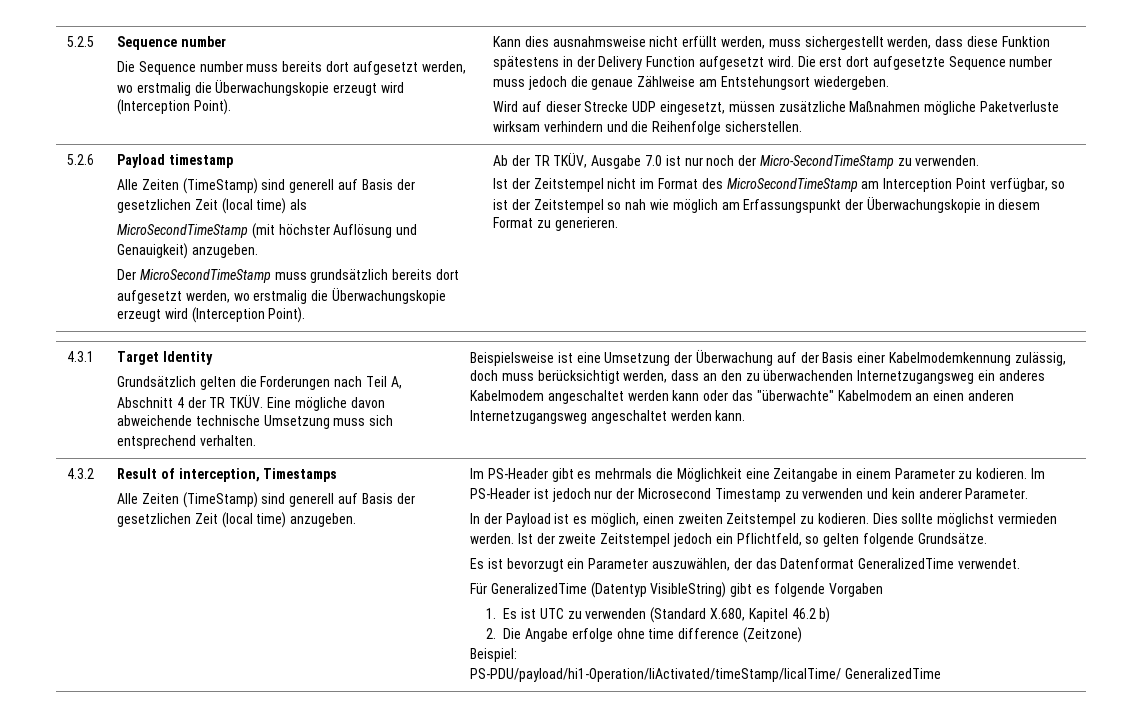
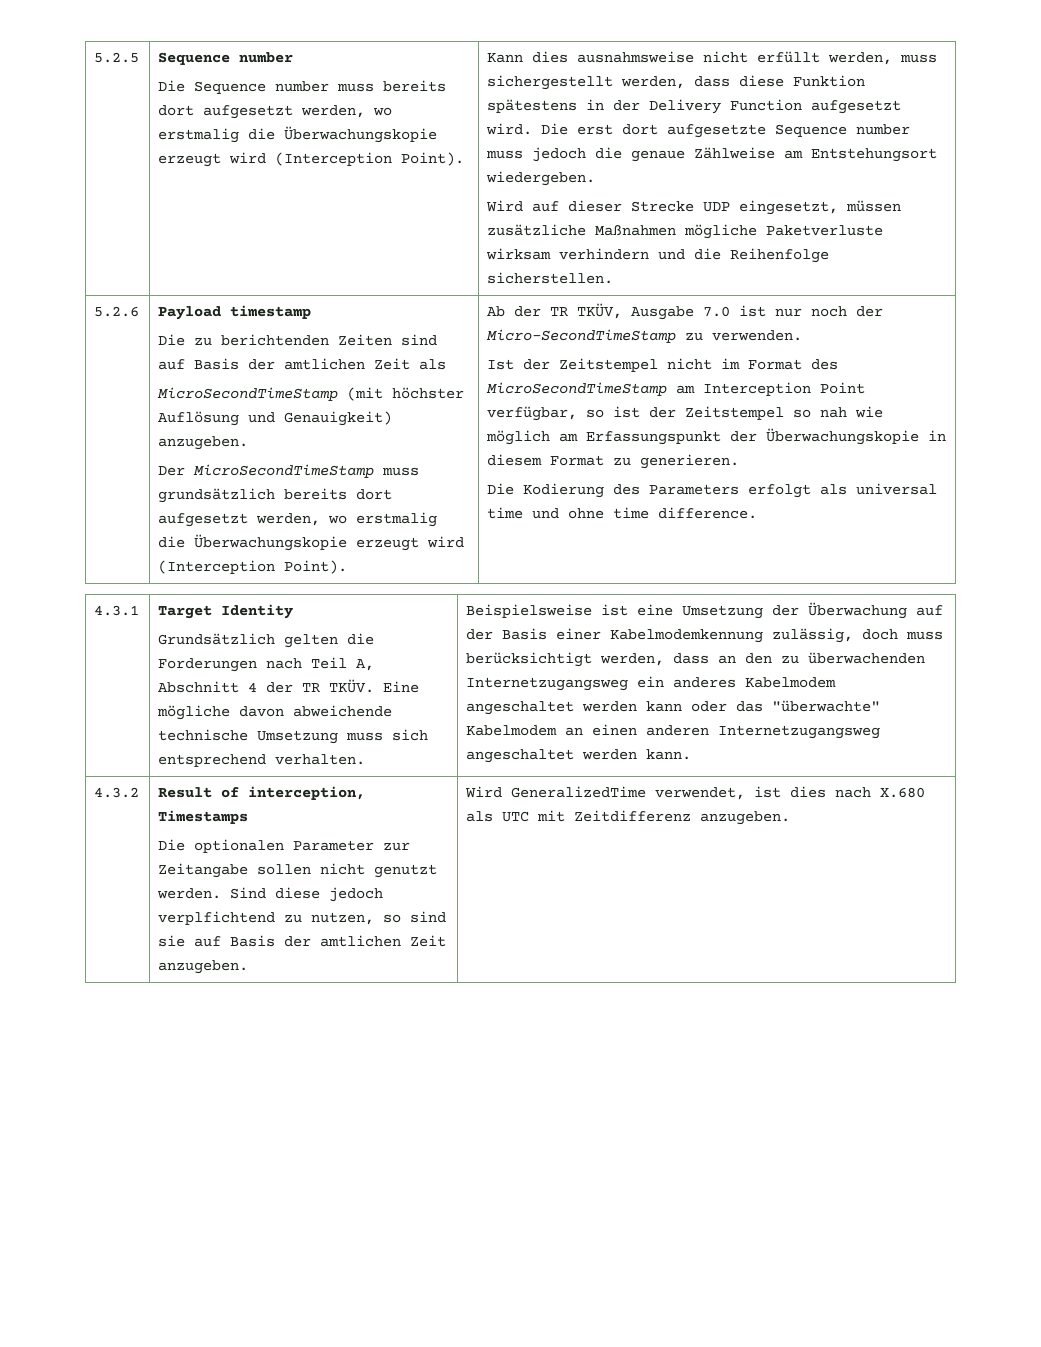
- Alle Zeiten (TimeStamp) sind generell auf Basis der gesetzlichen Zeit (local time) als
+ Die zu berichtenden Zeiten sind auf Basis der amtlichen Zeit als
+ Die Kodierung des Parameters erfolgt als universal time und ohne time difference.
- Alle Zeiten (TimeStamp) sind generell auf Basis der gesetzlichen Zeit (local time) anzugeben. | Im PS-Header gibt es mehrmals die Möglichkeit eine Zeitangabe in einem Parameter zu kodieren. Im PS-Header ist jedoch nur der Microsecond Timestamp zu verwenden und kein anderer Parameter.
- In der Payload ist es möglich, einen zweiten Zeitstempel zu kodieren. Dies sollte möglichst vermieden werden. Ist der zweite Zeitstempel jedoch ein Pflichtfeld, so gelten folgende Grundsätze.
- Es ist bevorzugt ein Parameter auszuwählen, der das Datenformat GeneralizedTime verwendet.
- Für GeneralizedTime (Datentyp VisibleString) gibt es folgende Vorgaben
- 1. Es ist UTC zu verwenden (Standard X.680, Kapitel 46.2 b)
- 2. Die Angabe erfolge ohne time difference (Zeitzone)
- Beispiel:
- PS-PDU/payload/hi1-Operation/liActivated/timeStamp/licalTime/ GeneralizedTime
+ Die optionalen Parameter zur Zeitangabe sollen nicht genutzt werden. Sind diese jedoch verplfichtend zu nutzen, so sind sie auf Basis der amtlichen Zeit anzugeben. | Wird GeneralizedTime verwendet, ist dies nach X.680 als UTC mit Zeitdifferenz anzugeben.

